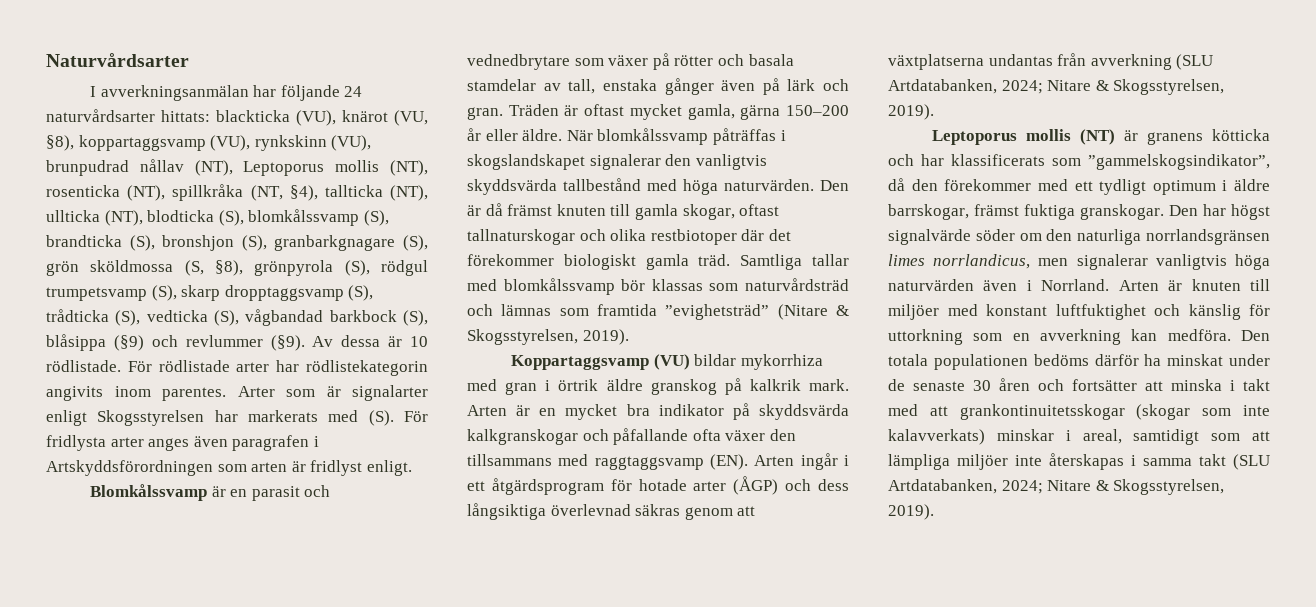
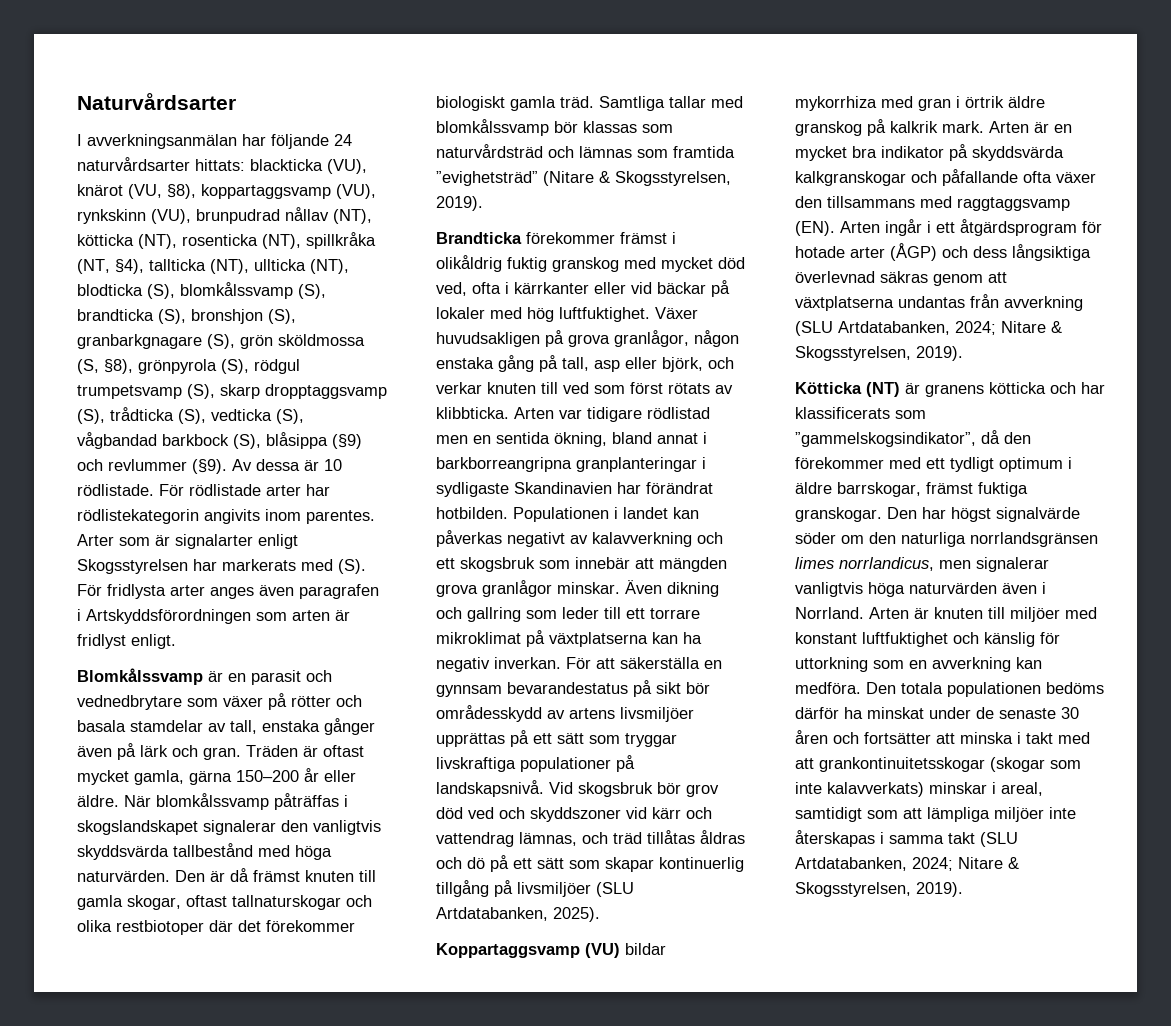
- blackticka (VU), knärot (VU, §8), koppartaggsvamp (VU), rynkskinn (VU), brunpudrad nållav (NT), Leptoporus mollis (NT), rosenticka (NT), spillkråka (NT, §4), tallticka (NT), ullticka (NT), blodticka (S), blomkålssvamp (S), brandticka (S), bronshjon (S), granbarkgnagare (S), grön sköldmossa (S, §8), grönpyrola (S), rödgul trumpetsvamp (S), skarp dropptaggsvamp (S), trådticka (S), vedticka (S), vågbandad barkbock (S), blåsippa (§9) och revlummer (§9).
+ blackticka (VU), knärot (VU, §8), koppartaggsvamp (VU), rynkskinn (VU), brunpudrad nållav (NT), kötticka (NT), rosenticka (NT), spillkråka (NT, §4), tallticka (NT), ullticka (NT), blodticka (S), blomkålssvamp (S), brandticka (S), bronshjon (S), granbarkgnagare (S), grön sköldmossa (S, §8), grönpyrola (S), rödgul trumpetsvamp (S), skarp dropptaggsvamp (S), trådticka (S), vedticka (S), vågbandad barkbock (S), blåsippa (§9) och revlummer (§9).
+ Brandticka förekommer främst i olikåldrig fuktig granskog med mycket död ved, ofta i kärrkanter eller vid bäckar på lokaler med hög luftfuktighet. Växer huvudsakligen på grova granlågor, någon enstaka gång på tall, asp eller björk, och verkar knuten till ved som först rötats av klibbticka. Arten var tidigare rödlistad men en sentida ökning, bland annat i barkborreangripna granplanteringar i sydligaste Skandinavien har förändrat hotbilden. Populationen i landet kan påverkas negativt av kalavverkning och ett skogsbruk som innebär att mängden grova granlågor minskar. Även dikning och gallring som leder till ett torrare mikroklimat på växtplatserna kan ha negativ inverkan. För att säkerställa en gynnsam bevarandestatus på sikt bör områdesskydd av artens livsmiljöer upprättas på ett sätt som tryggar livskraftiga populationer på landskapsnivå. Vid skogsbruk bör grov död ved och skyddszoner vid kärr och vattendrag lämnas, och träd tillåtas åldras och dö på ett sätt som skapar kontinuerlig tillgång på livsmiljöer (SLU Artdatabanken, 2025).
- Leptoporus mollis (NT) är granens kötticka och har klassificerats som ”gammelskogsindikator”, då den förekommer med ett tydligt optimum i äldre barrskogar, främst fuktiga granskogar.
+ Kötticka (NT) är granens kötticka och har klassificerats som ”gammelskogsindikator”, då den förekommer med ett tydligt optimum i äldre barrskogar, främst fuktiga granskogar.

